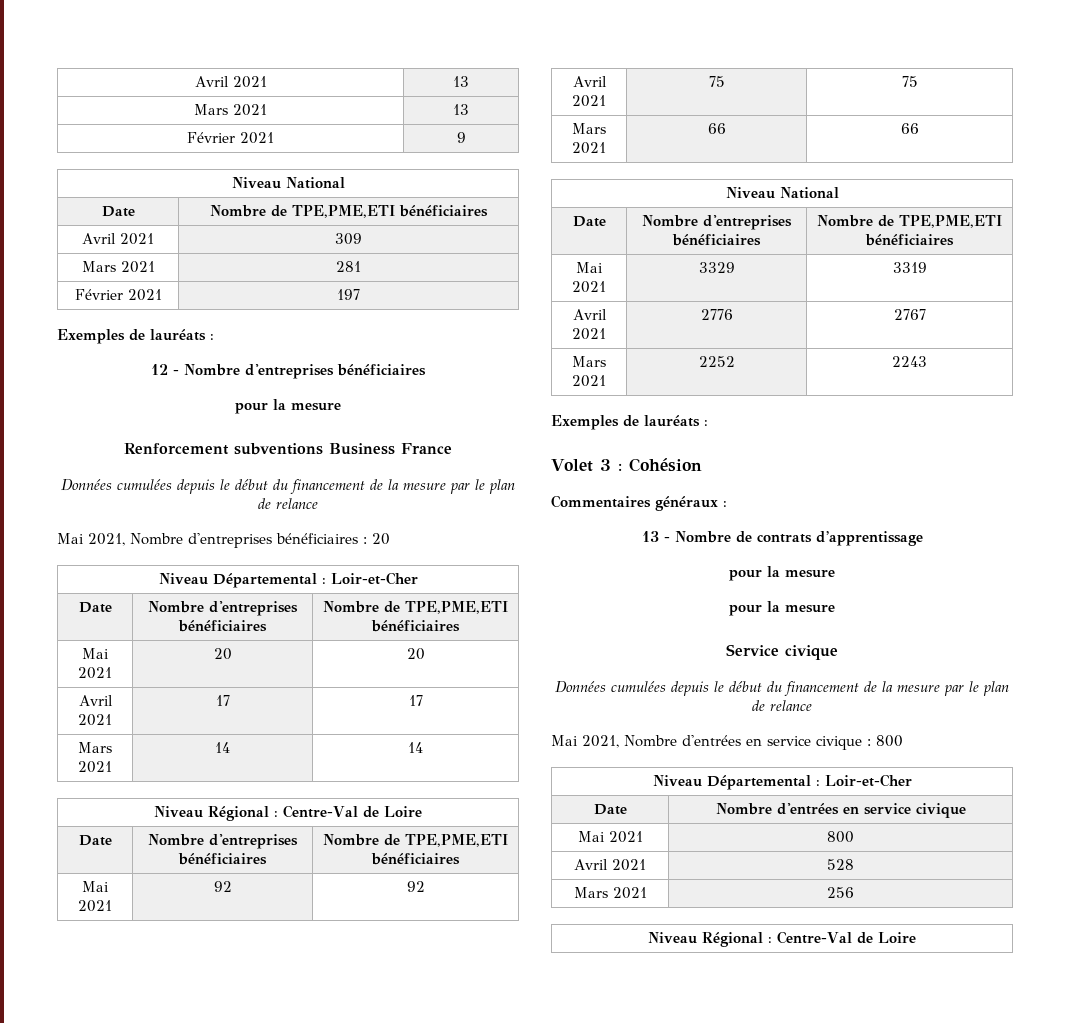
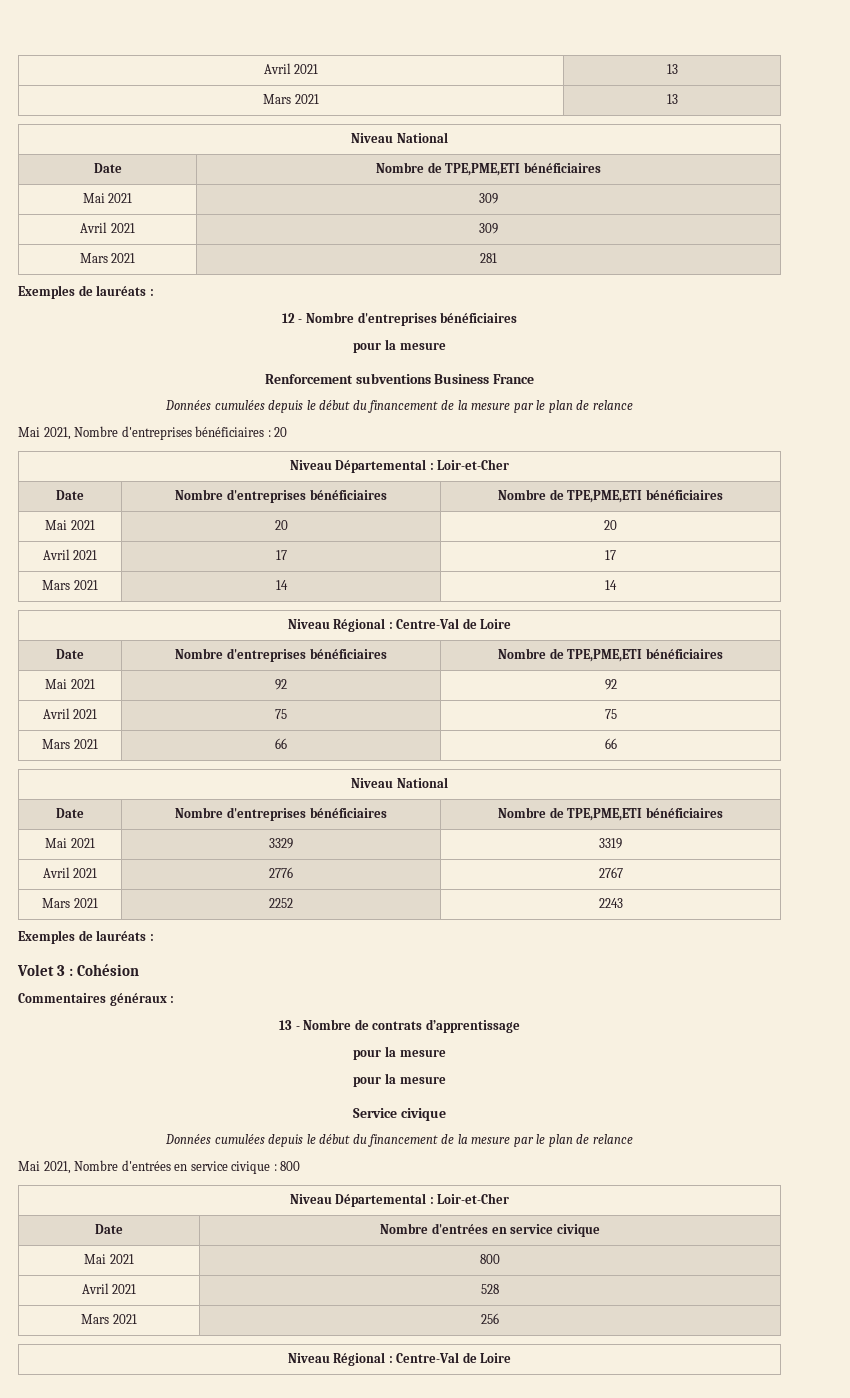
- Février 2021 | 9
+ Mai 2021 | 309
- Février 2021 | 197

